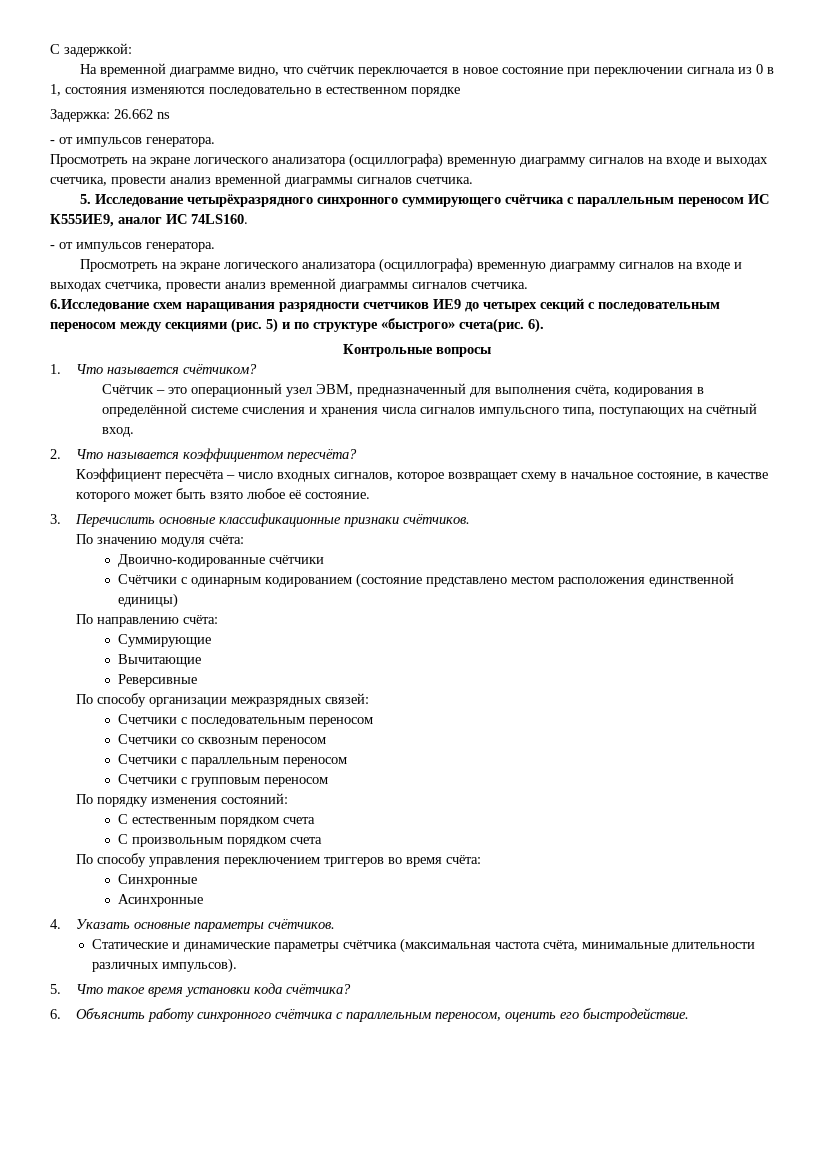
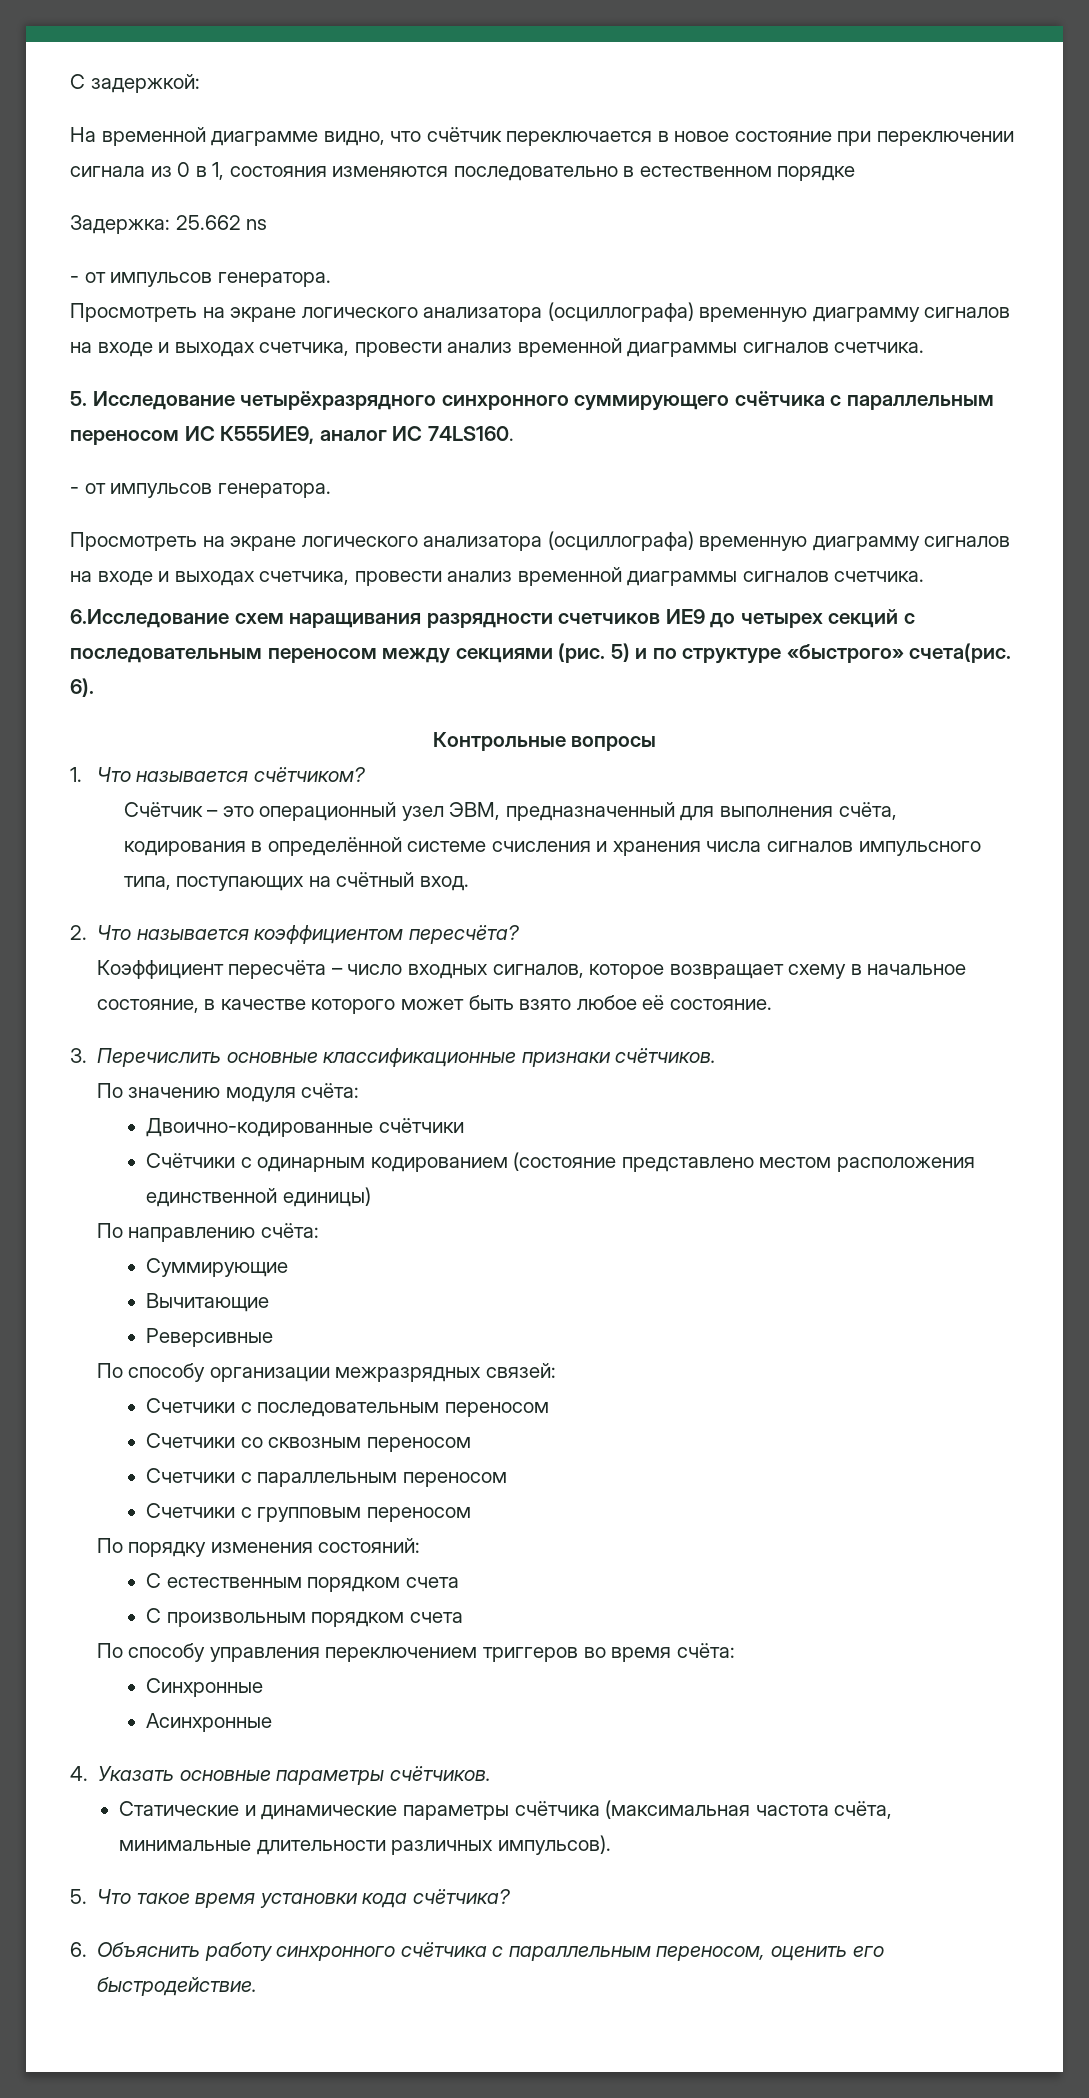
- Задержка: 26.662 ns
+ Задержка: 25.662 ns

